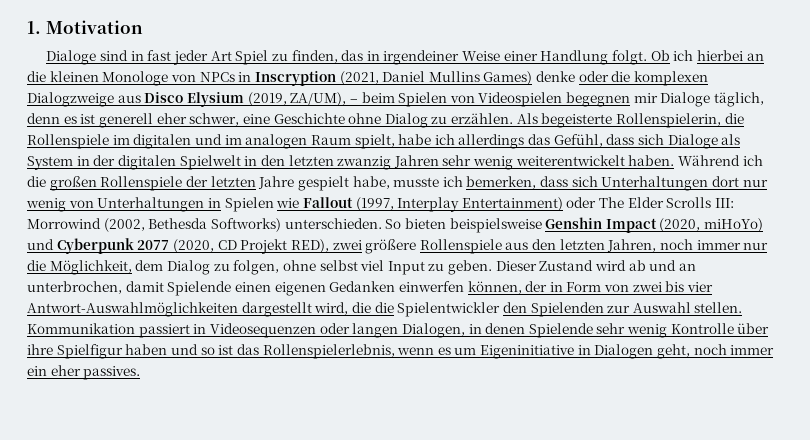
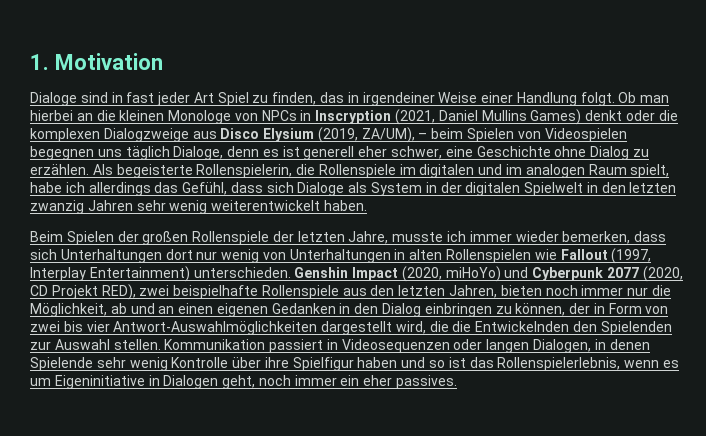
- Ob ich hierbei an die kleinen Monologe von NPCs in Inscryption (2021, Daniel Mullins Games) denke oder die komplexen Dialogzweige aus Disco Elysium (2019, ZA/UM), – beim Spielen von Videospielen begegnen mir Dialoge täglich, denn es ist generell eher schwer, eine Geschichte ohne Dialog zu erzählen.
+ Ob man hierbei an die kleinen Monologe von NPCs in Inscryption (2021, Daniel Mullins Games) denkt oder die komplexen Dialogzweige aus Disco Elysium (2019, ZA/UM), – beim Spielen von Videospielen begegnen uns täglich Dialoge, denn es ist generell eher schwer, eine Geschichte ohne Dialog zu erzählen.
- Als begeisterte Rollenspielerin, die Rollenspiele im digitalen und im analogen Raum spielt, habe ich allerdings das Gefühl, dass sich Dialoge als System in der digitalen Spielwelt in den letzten zwanzig Jahren sehr wenig weiterentwickelt haben. Während ich die großen Rollenspiele der letzten Jahre gespielt habe, musste ich bemerken, dass sich Unterhaltungen dort nur wenig von Unterhaltungen in Spielen wie Fallout (1997, Interplay Entertainment) oder The Elder Scrolls III: Morrowind (2002, Bethesda Softworks) unterschieden. So bieten beispielsweise Genshin Impact (2020, miHoYo) und Cyberpunk 2077 (2020, CD Projekt RED), zwei größere Rollenspiele aus den letzten Jahren, noch immer nur die Möglichkeit, dem Dialog zu folgen, ohne selbst viel Input zu geben. Dieser Zustand wird ab und an unterbrochen, damit Spielende einen eigenen Gedanken einwerfen können, der in Form von zwei bis vier Antwort-Auswahlmöglichkeiten dargestellt wird, die die Spielentwickler den Spielenden zur Auswahl stellen.
+ Als begeisterte Rollenspielerin, die Rollenspiele im digitalen und im analogen Raum spielt, habe ich allerdings das Gefühl, dass sich Dialoge als System in der digitalen Spielwelt in den letzten zwanzig Jahren sehr wenig weiterentwickelt haben.
+ Beim Spielen der großen Rollenspiele der letzten Jahre, musste ich immer wieder bemerken, dass sich Unterhaltungen dort nur wenig von Unterhaltungen in alten Rollenspielen wie Fallout (1997, Interplay Entertainment) unterschieden. Genshin Impact (2020, miHoYo) und Cyberpunk 2077 (2020, CD Projekt RED), zwei beispielhafte Rollenspiele aus den letzten Jahren, bieten noch immer nur die Möglichkeit, ab und an einen eigenen Gedanken in den Dialog einbringen zu können, der in Form von zwei bis vier Antwort-Auswahlmöglichkeiten dargestellt wird, die die Entwickelnden den Spielenden zur Auswahl stellen.

